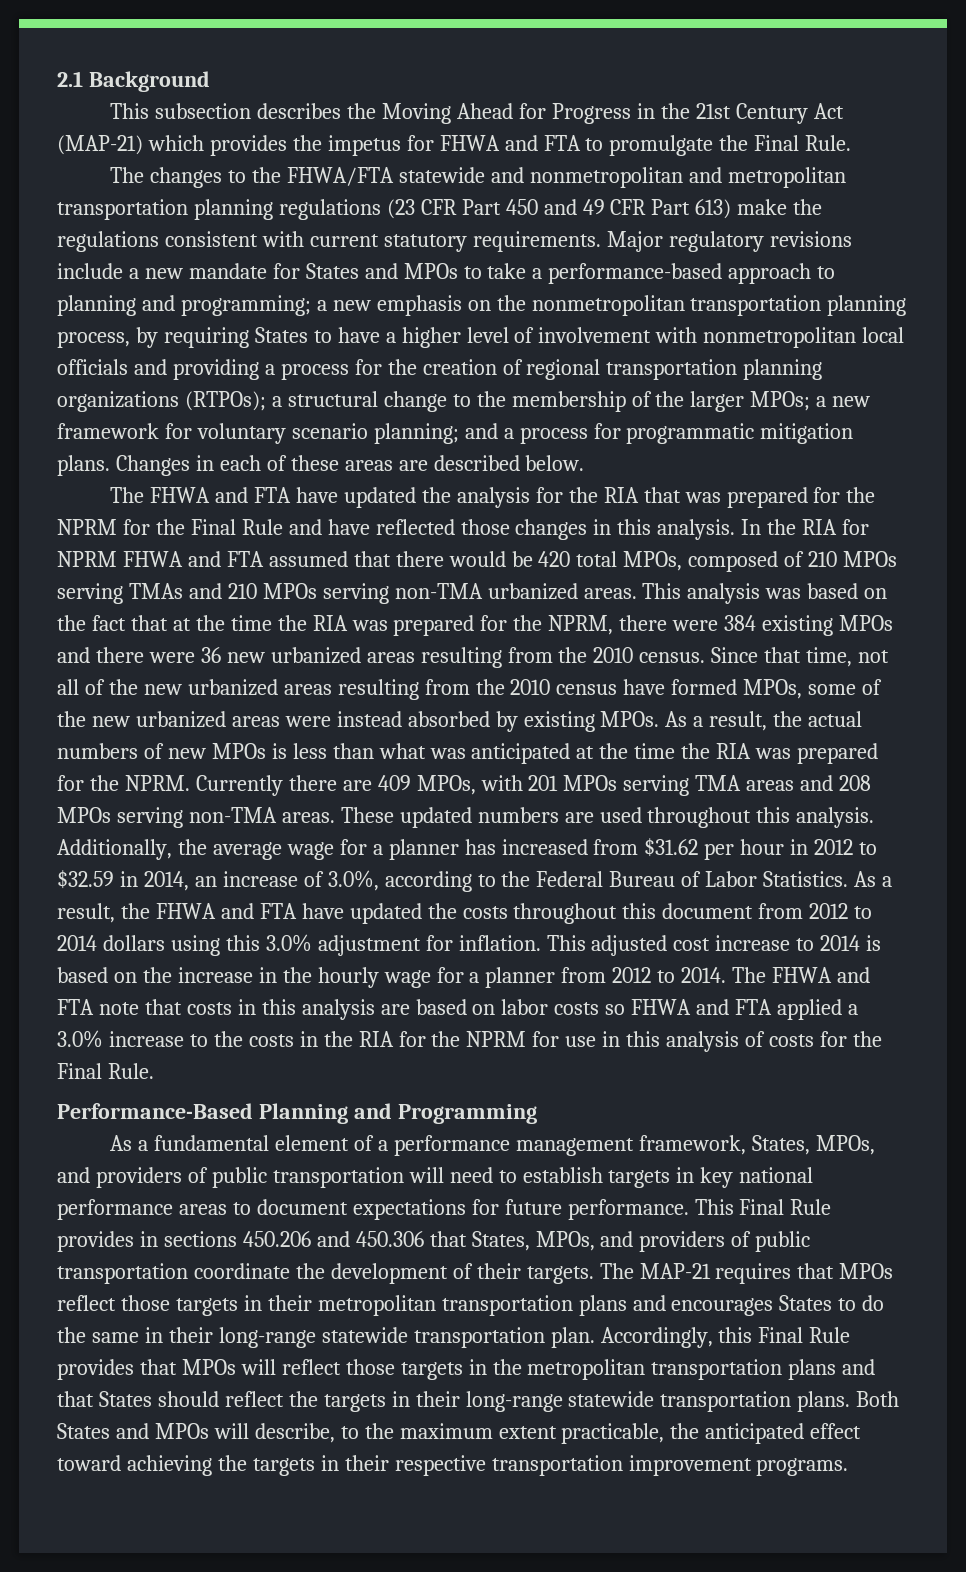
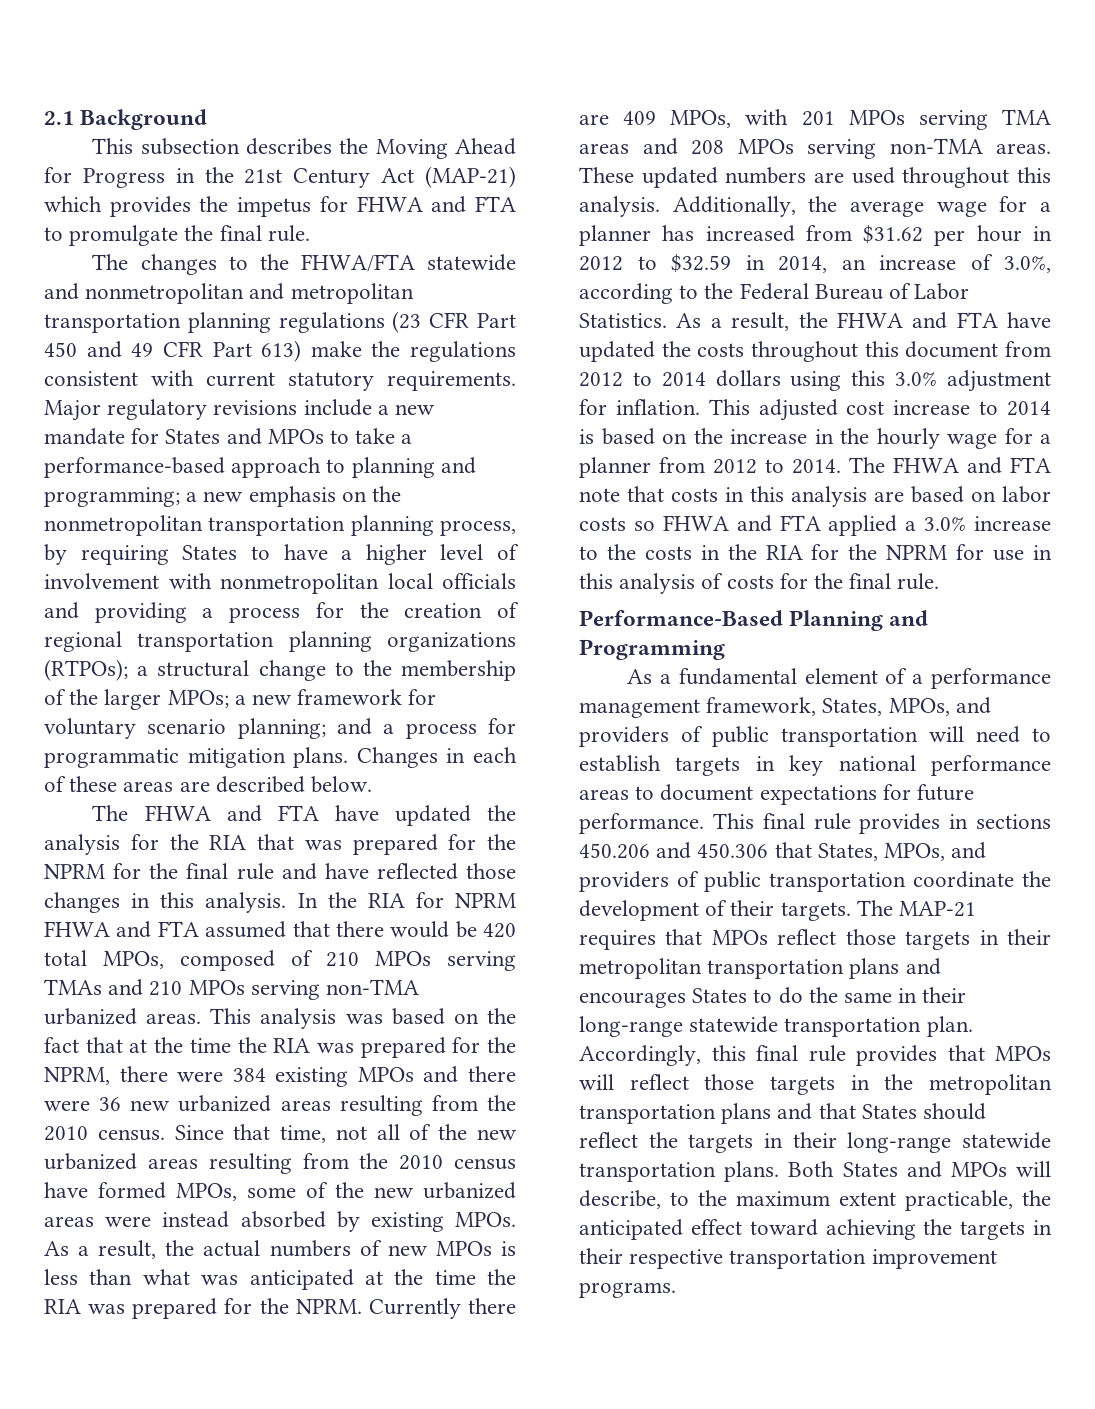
- This subsection describes the Moving Ahead for Progress in the 21st Century Act (MAP-21) which provides the impetus for FHWA and FTA to promulgate the Final Rule.
+ This subsection describes the Moving Ahead for Progress in the 21st Century Act (MAP-21) which provides the impetus for FHWA and FTA to promulgate the final rule.
- The FHWA and FTA have updated the analysis for the RIA that was prepared for the NPRM for the Final Rule and have reflected those changes in this analysis.
+ The FHWA and FTA have updated the analysis for the RIA that was prepared for the NPRM for the final rule and have reflected those changes in this analysis.
- The FHWA and FTA note that costs in this analysis are based on labor costs so FHWA and FTA applied a 3.0% increase to the costs in the RIA for the NPRM for use in this analysis of costs for the Final Rule.
+ The FHWA and FTA note that costs in this analysis are based on labor costs so FHWA and FTA applied a 3.0% increase to the costs in the RIA for the NPRM for use in this analysis of costs for the final rule.
- This Final Rule provides in sections 450.206 and 450.306 that States, MPOs, and providers of public transportation coordinate the development of their targets.
+ This final rule provides in sections 450.206 and 450.306 that States, MPOs, and providers of public transportation coordinate the development of their targets.
- Accordingly, this Final Rule provides that MPOs will reflect those targets in the metropolitan transportation plans and that States should reflect the targets in their long-range statewide transportation plans.
+ Accordingly, this final rule provides that MPOs will reflect those targets in the metropolitan transportation plans and that States should reflect the targets in their long-range statewide transportation plans.

